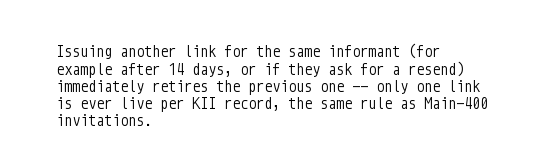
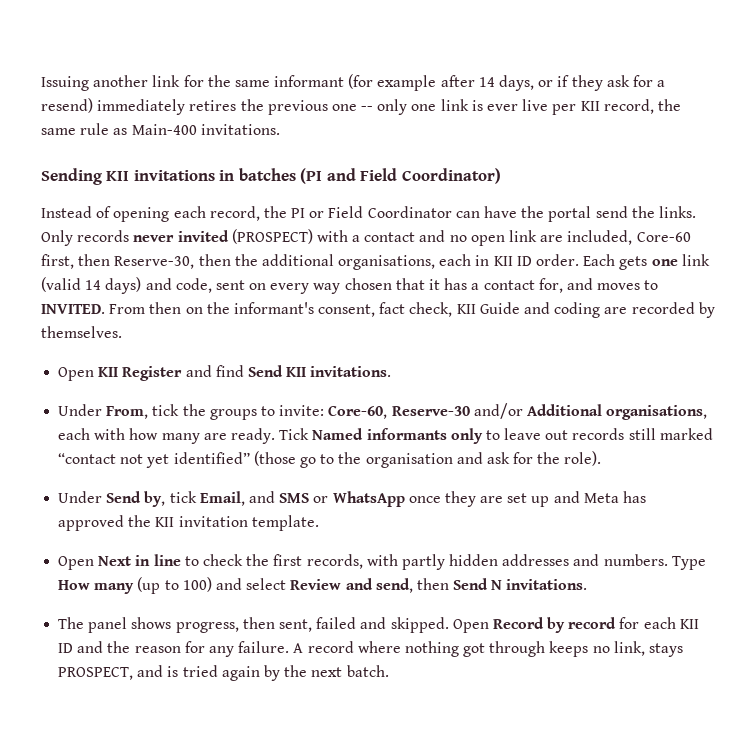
+ Sending KII invitations in batches (PI and Field Coordinator)
+ Instead of opening each record, the PI or Field Coordinator can have the portal send the links. Only records never invited (PROSPECT) with a contact and no open link are included, Core-60 first, then Reserve-30, then the additional organisations, each in KII ID order. Each gets one link (valid 14 days) and code, sent on every way chosen that it has a contact for, and moves to INVITED. From then on the informant's consent, fact check, KII Guide and coding are recorded by themselves.
+ Open KII Register and find Send KII invitations.
+ Under From, tick the groups to invite: Core-60, Reserve-30 and/or Additional organisations, each with how many are ready. Tick Named informants only to leave out records still marked “contact not yet identified” (those go to the organisation and ask for the role).
+ Under Send by, tick Email, and SMS or WhatsApp once they are set up and Meta has approved the KII invitation template.
+ Open Next in line to check the first records, with partly hidden addresses and numbers. Type How many (up to 100) and select Review and send, then Send N invitations.
+ The panel shows progress, then sent, failed and skipped. Open Record by record for each KII ID and the reason for any failure. A record where nothing got through keeps no link, stays PROSPECT, and is tried again by the next batch.

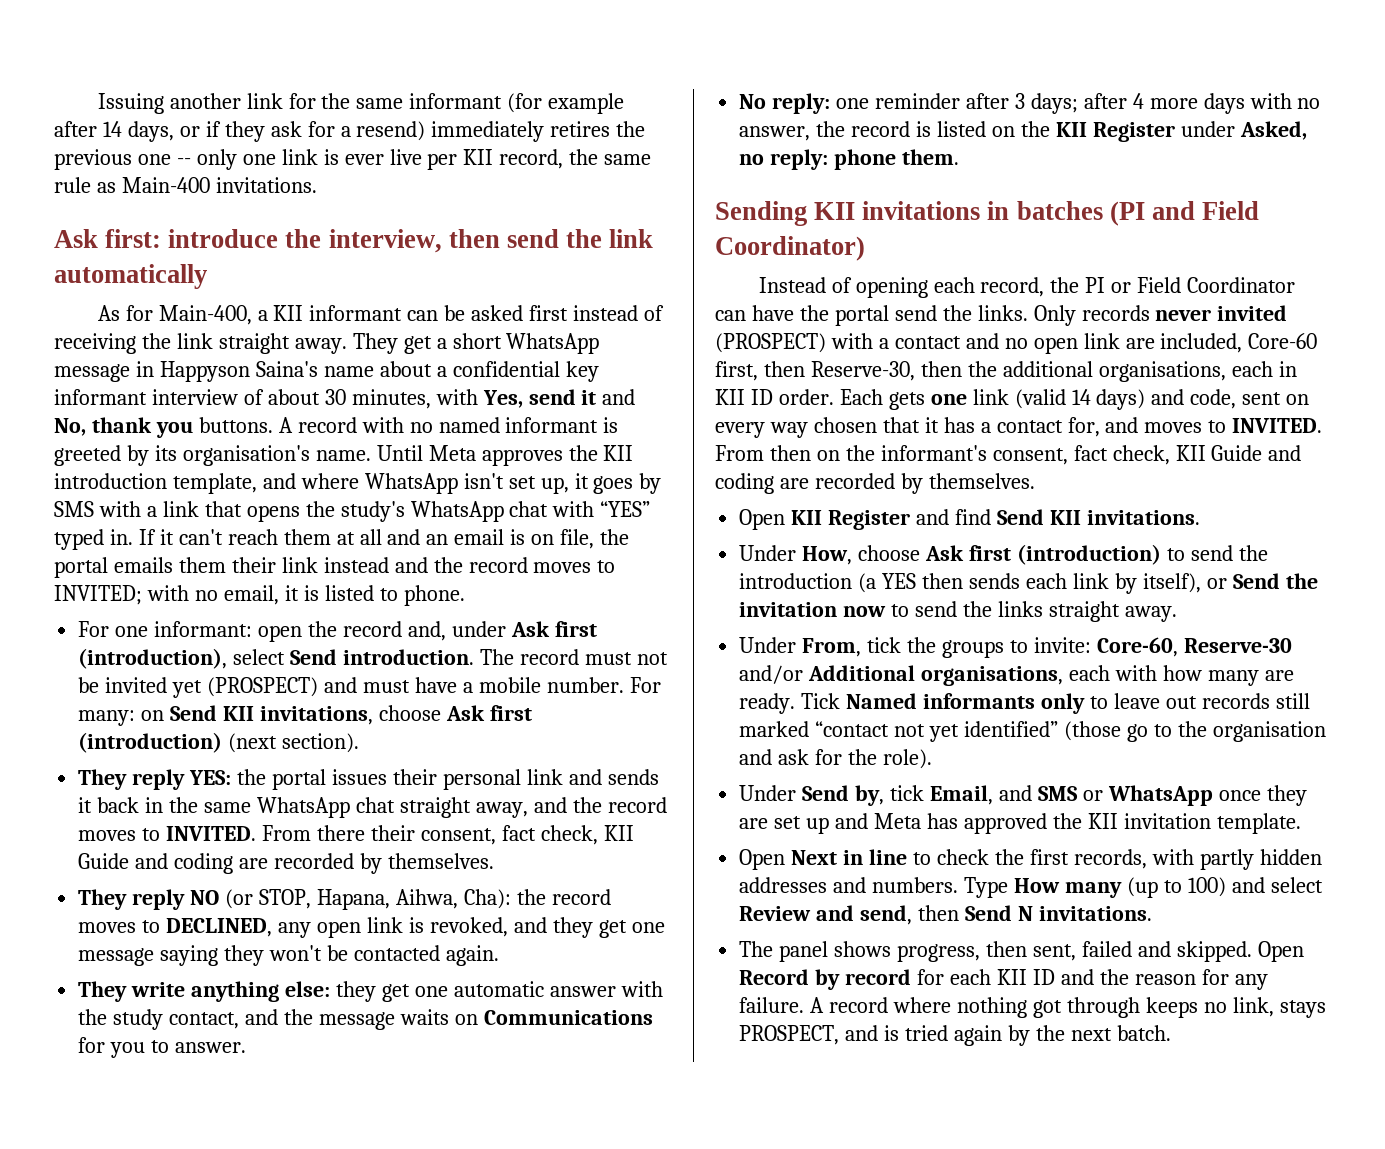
+ Ask first: introduce the interview, then send the link automatically
+ As for Main-400, a KII informant can be asked first instead of receiving the link straight away. They get a short WhatsApp message in Happyson Saina's name about a confidential key informant interview of about 30 minutes, with Yes, send it and No, thank you buttons. A record with no named informant is greeted by its organisation's name. Until Meta approves the KII introduction template, and where WhatsApp isn't set up, it goes by SMS with a link that opens the study's WhatsApp chat with “YES” typed in. If it can't reach them at all and an email is on file, the portal emails them their link instead and the record moves to INVITED; with no email, it is listed to phone.
+ For one informant: open the record and, under Ask first (introduction), select Send introduction. The record must not be invited yet (PROSPECT) and must have a mobile number. For many: on Send KII invitations, choose Ask first (introduction) (next section).
+ They reply YES: the portal issues their personal link and sends it back in the same WhatsApp chat straight away, and the record moves to INVITED. From there their consent, fact check, KII Guide and coding are recorded by themselves.
+ They reply NO (or STOP, Hapana, Aihwa, Cha): the record moves to DECLINED, any open link is revoked, and they get one message saying they won't be contacted again.
+ They write anything else: they get one automatic answer with the study contact, and the message waits on Communications for you to answer.
+ No reply: one reminder after 3 days; after 4 more days with no answer, the record is listed on the KII Register under Asked, no reply: phone them.
+ Under How, choose Ask first (introduction) to send the introduction (a YES then sends each link by itself), or Send the invitation now to send the links straight away.

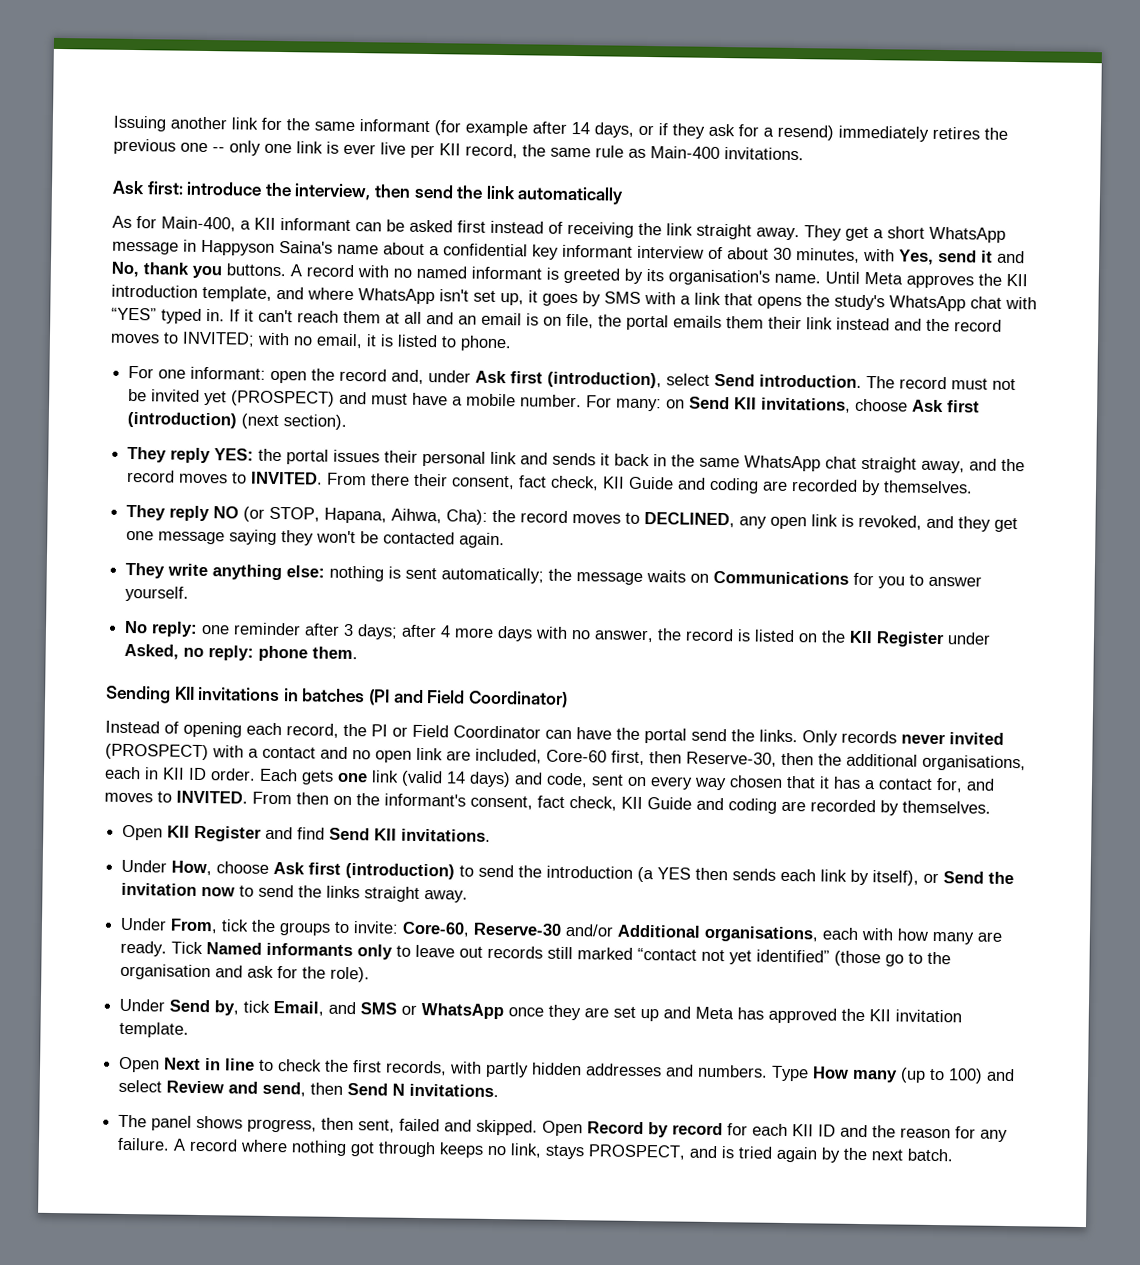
- They write anything else: they get one automatic answer with the study contact, and the message waits on Communications for you to answer.
+ They write anything else: nothing is sent automatically; the message waits on Communications for you to answer yourself.

